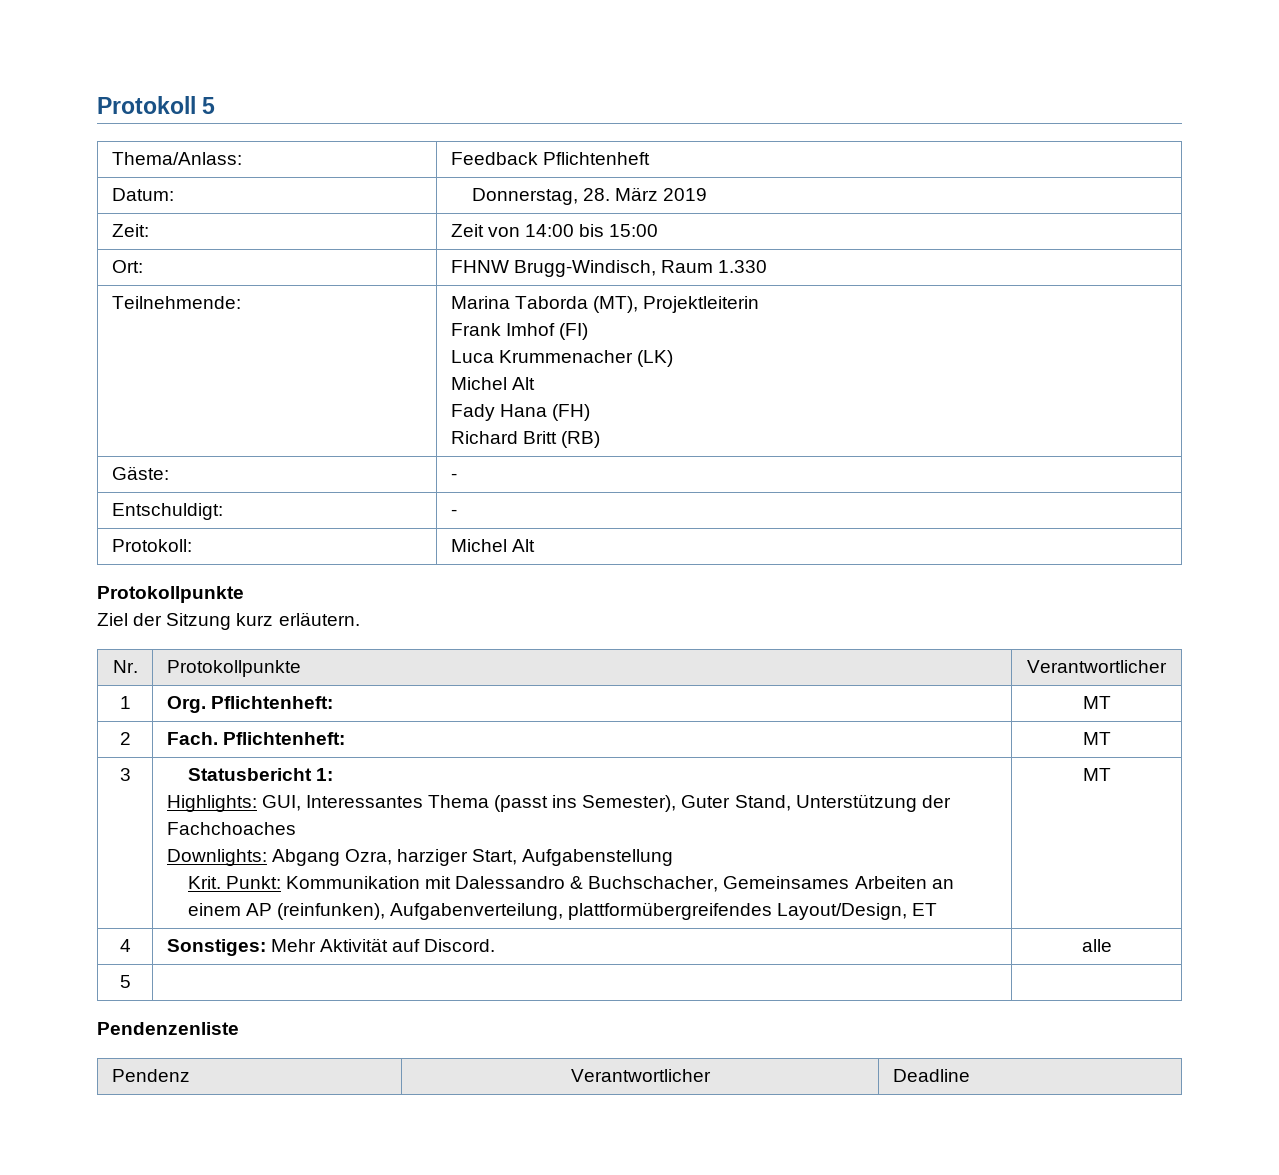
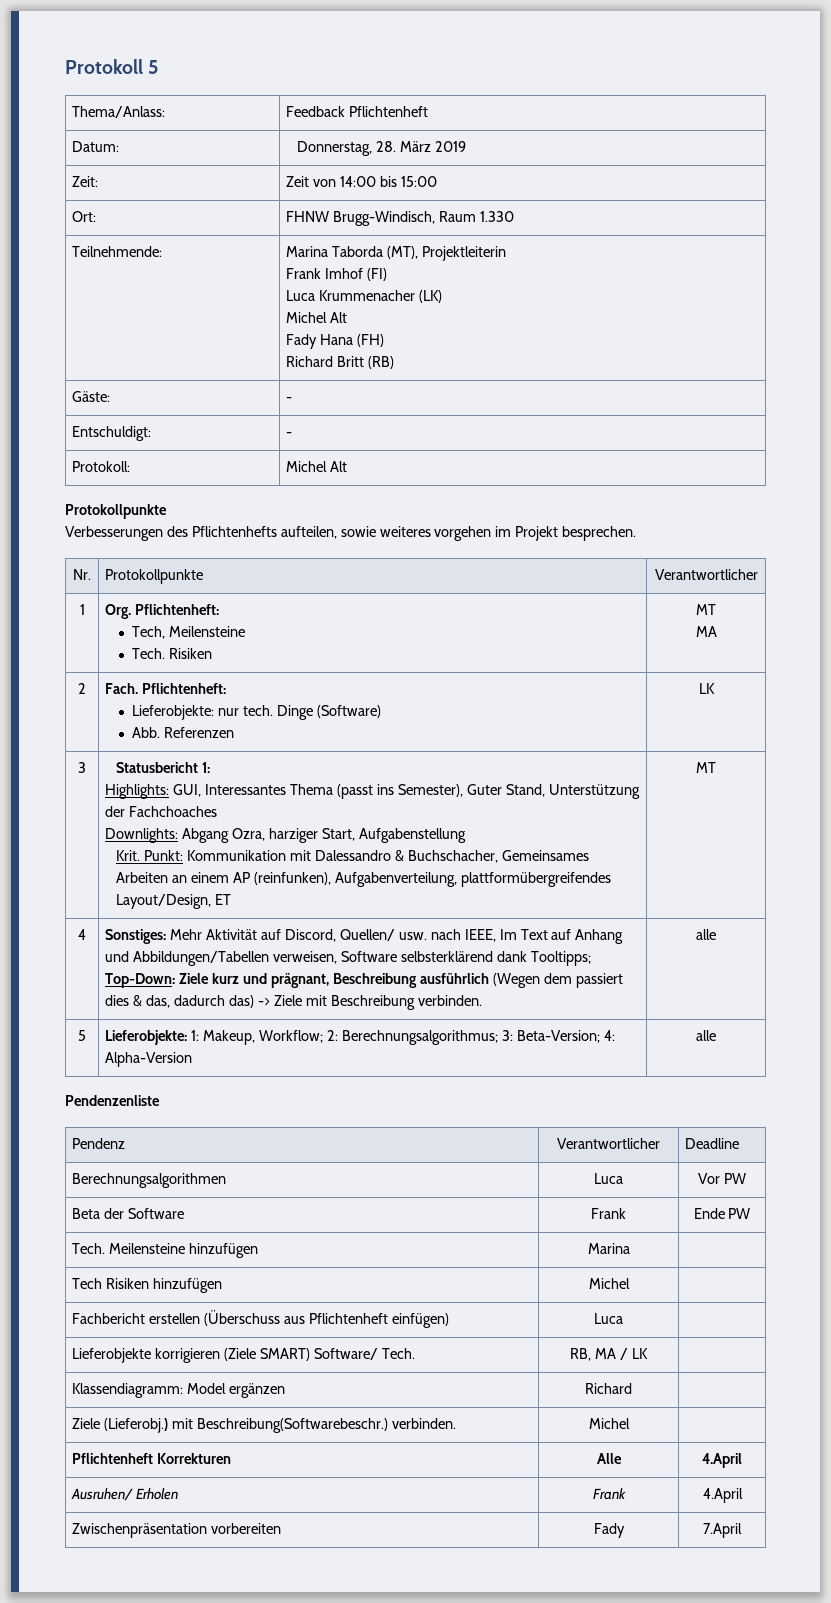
- Ziel der Sitzung kurz erläutern.
+ Verbesserungen des Pflichtenhefts aufteilen, sowie weiteres vorgehen im Projekt besprechen.
- 1 | Org. Pflichtenheft: | MT
+ 1 | Org. Pflichtenheft:
+ Tech, Meilensteine
+ Tech. Risiken | MT
+ MA
- 2 | Fach. Pflichtenheft: | MT
+ 2 | Fach. Pflichtenheft:
+ Lieferobjekte: nur tech. Dinge (Software)
+ Abb. Referenzen | LK
- Sonstiges: Mehr Aktivität auf Discord. | alle
- 5 | |
+ Sonstiges: Mehr Aktivität auf Discord, Quellen/ usw. nach IEEE, Im Text auf Anhang und Abbildungen/Tabellen verweisen, Software selbsterklärend dank Tooltipps; Top-Down: Ziele kurz und prägnant, Beschreibung ausführlich (Wegen dem passiert dies & das, dadurch das) -> Ziele mit Beschreibung verbinden. | alle
+ 5 | Lieferobjekte: 1: Makeup, Workflow; 2: Berechnungsalgorithmus; 3: Beta-Version; 4: Alpha-Version | alle
  Pendenzenliste
  Pendenz | Verantwortlicher | Deadline
+ Berechnungsalgorithmen | Luca | Vor PW
+ Beta der Software | Frank | Ende PW
+ Tech. Meilensteine hinzufügen | Marina |
+ Tech Risiken hinzufügen | Michel |
+ Fachbericht erstellen (Überschuss aus Pflichtenheft einfügen) | Luca |
+ Lieferobjekte korrigieren (Ziele SMART) Software/ Tech. | RB, MA / LK |
+ Klassendiagramm: Model ergänzen | Richard |
+ Ziele (Lieferobj.) mit Beschreibung(Softwarebeschr.) verbinden. | Michel |
+ Pflichtenheft Korrekturen | Alle | 4.April
+ Ausruhen/ Erholen | Frank | 4.April
+ Zwischenpräsentation vorbereiten | Fady | 7.April

